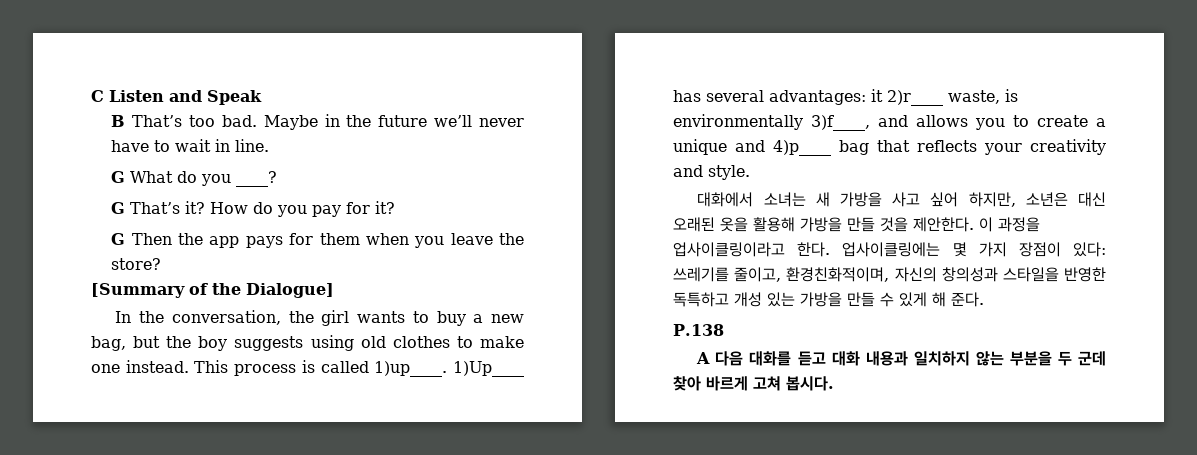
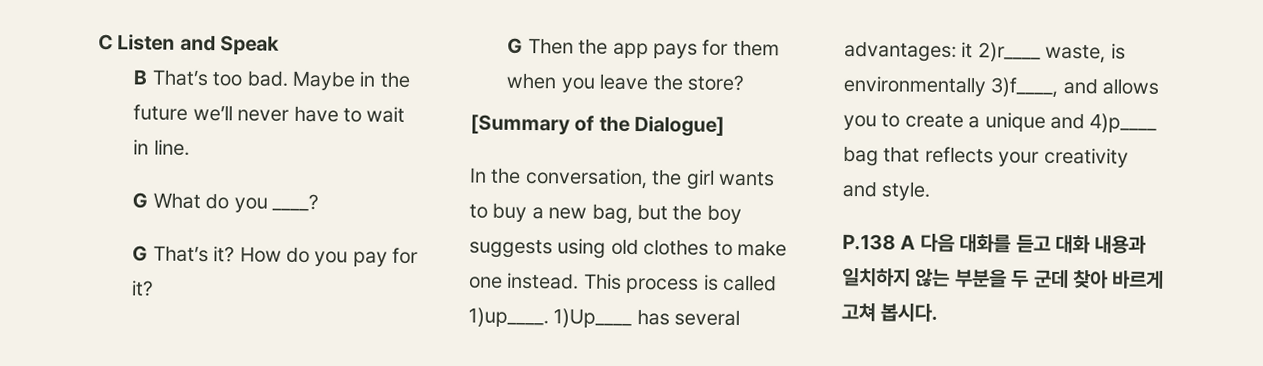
- 대화에서 소녀는 새 가방을 사고 싶어 하지만, 소년은 대신 오래된 옷을 활용해 가방을 만들 것을 제안한다. 이 과정을 업사이클링이라고 한다. 업사이클링에는 몇 가지 장점이 있다: 쓰레기를 줄이고, 환경친화적이며, 자신의 창의성과 스타일을 반영한 독특하고 개성 있는 가방을 만들 수 있게 해 준다.
- P.138
- A 다음 대화를 듣고 대화 내용과 일치하지 않는 부분을 두 군데 찾아 바르게 고쳐 봅시다.
+ P.138 A 다음 대화를 듣고 대화 내용과 일치하지 않는 부분을 두 군데 찾아 바르게 고쳐 봅시다.

